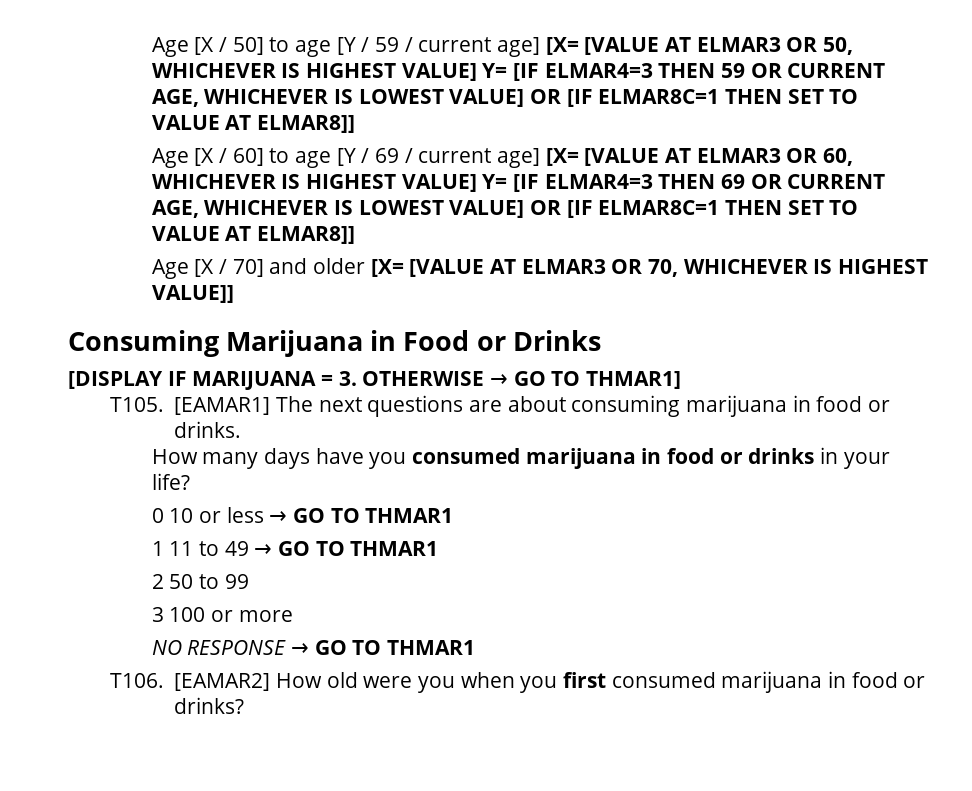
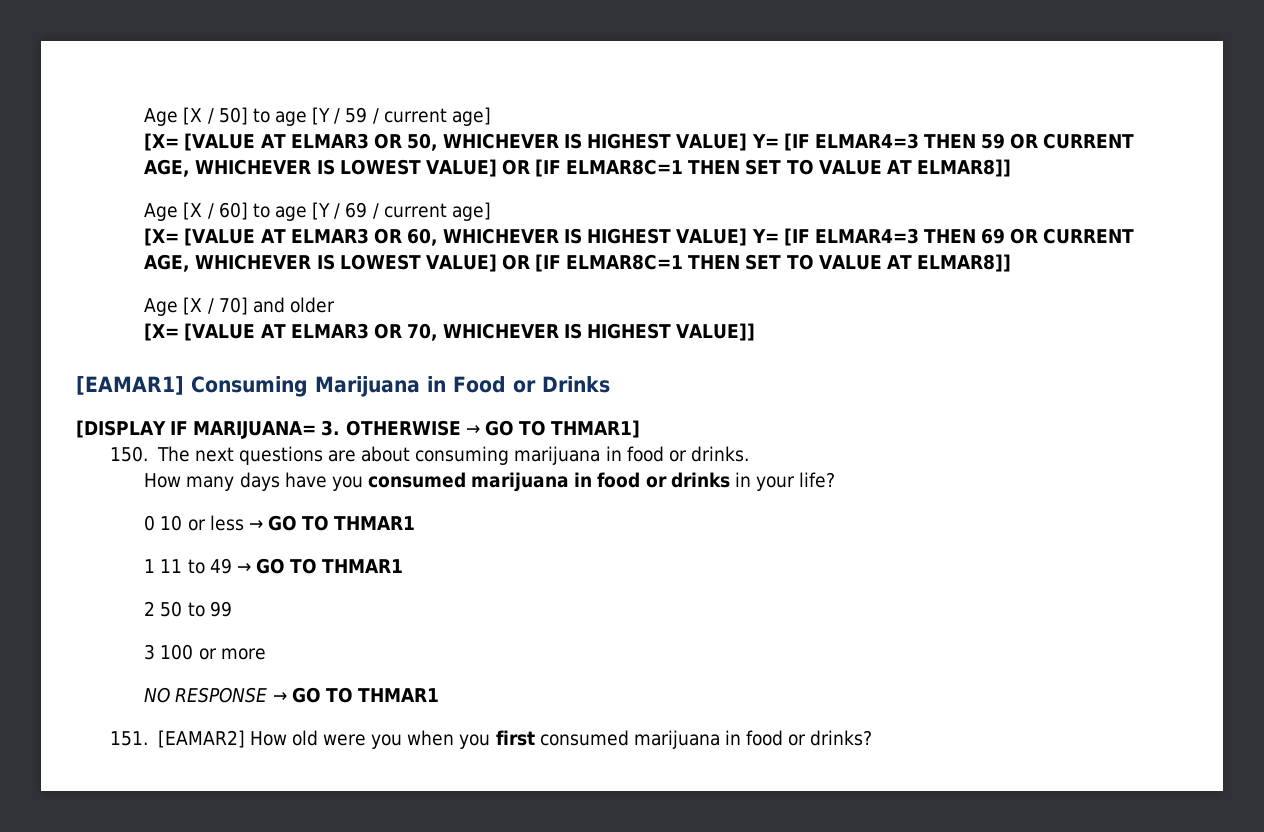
- Age [X / 50] to age [Y / 59 / current age] [X= [VALUE AT ELMAR3 OR 50, WHICHEVER IS HIGHEST VALUE] Y= [IF ELMAR4=3 THEN 59 OR CURRENT AGE, WHICHEVER IS LOWEST VALUE] OR [IF ELMAR8C=1 THEN SET TO VALUE AT ELMAR8]]
+ Age [X / 50] to age [Y / 59 / current age]
+ [X= [VALUE AT ELMAR3 OR 50, WHICHEVER IS HIGHEST VALUE] Y= [IF ELMAR4=3 THEN 59 OR CURRENT AGE, WHICHEVER IS LOWEST VALUE] OR [IF ELMAR8C=1 THEN SET TO VALUE AT ELMAR8]]
- Age [X / 60] to age [Y / 69 / current age] [X= [VALUE AT ELMAR3 OR 60, WHICHEVER IS HIGHEST VALUE] Y= [IF ELMAR4=3 THEN 69 OR CURRENT AGE, WHICHEVER IS LOWEST VALUE] OR [IF ELMAR8C=1 THEN SET TO VALUE AT ELMAR8]]
+ Age [X / 60] to age [Y / 69 / current age]
+ [X= [VALUE AT ELMAR3 OR 60, WHICHEVER IS HIGHEST VALUE] Y= [IF ELMAR4=3 THEN 69 OR CURRENT AGE, WHICHEVER IS LOWEST VALUE] OR [IF ELMAR8C=1 THEN SET TO VALUE AT ELMAR8]]
- Age [X / 70] and older [X= [VALUE AT ELMAR3 OR 70, WHICHEVER IS HIGHEST VALUE]]
+ Age [X / 70] and older
+ [X= [VALUE AT ELMAR3 OR 70, WHICHEVER IS HIGHEST VALUE]]
- Consuming Marijuana in Food or Drinks
+ [EAMAR1] Consuming Marijuana in Food or Drinks
- [DISPLAY IF MARIJUANA = 3. OTHERWISE → GO TO THMAR1]
+ [DISPLAY IF MARIJUANA= 3. OTHERWISE → GO TO THMAR1]
- T105. [EAMAR1] The next questions are about consuming marijuana in food or drinks.
+ 150. The next questions are about consuming marijuana in food or drinks.
- T106. [EAMAR2] How old were you when you first consumed marijuana in food or drinks?
+ 151. [EAMAR2] How old were you when you first consumed marijuana in food or drinks?

